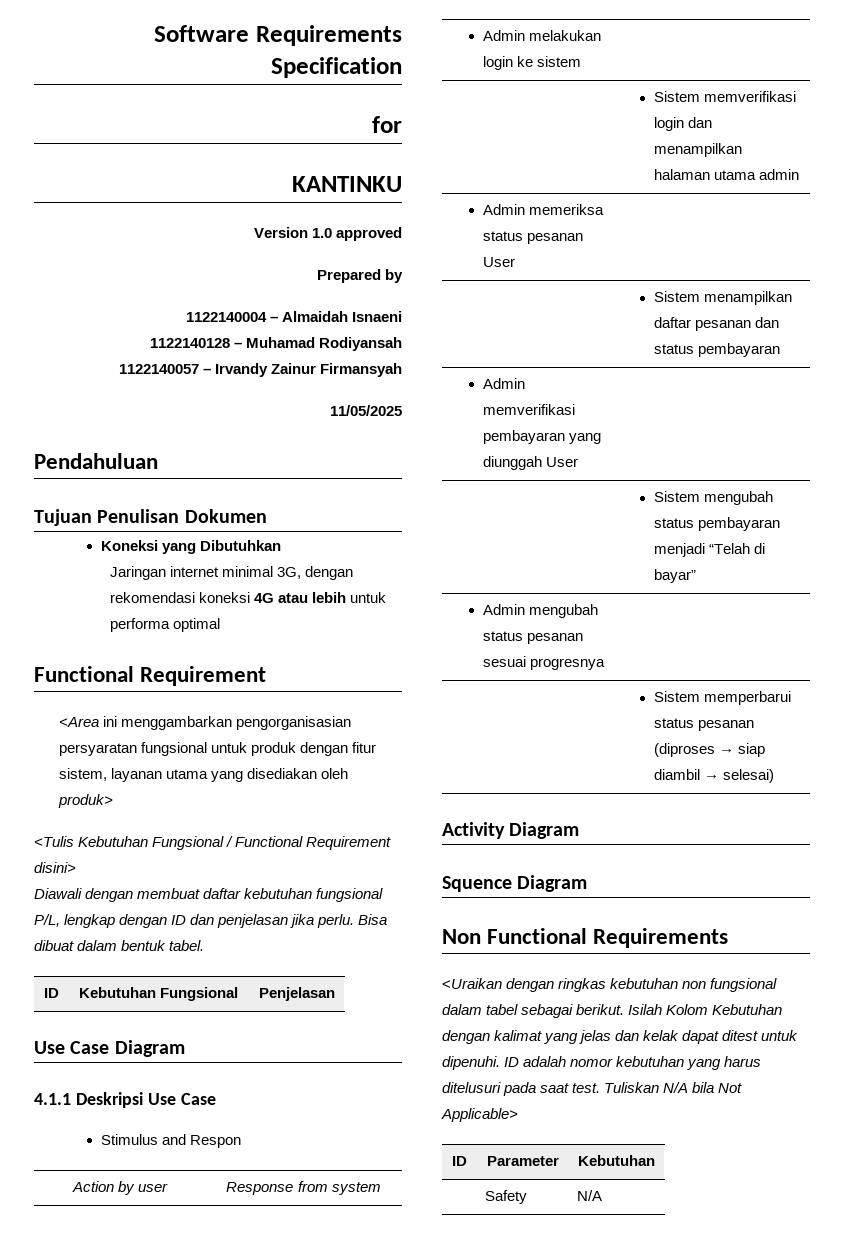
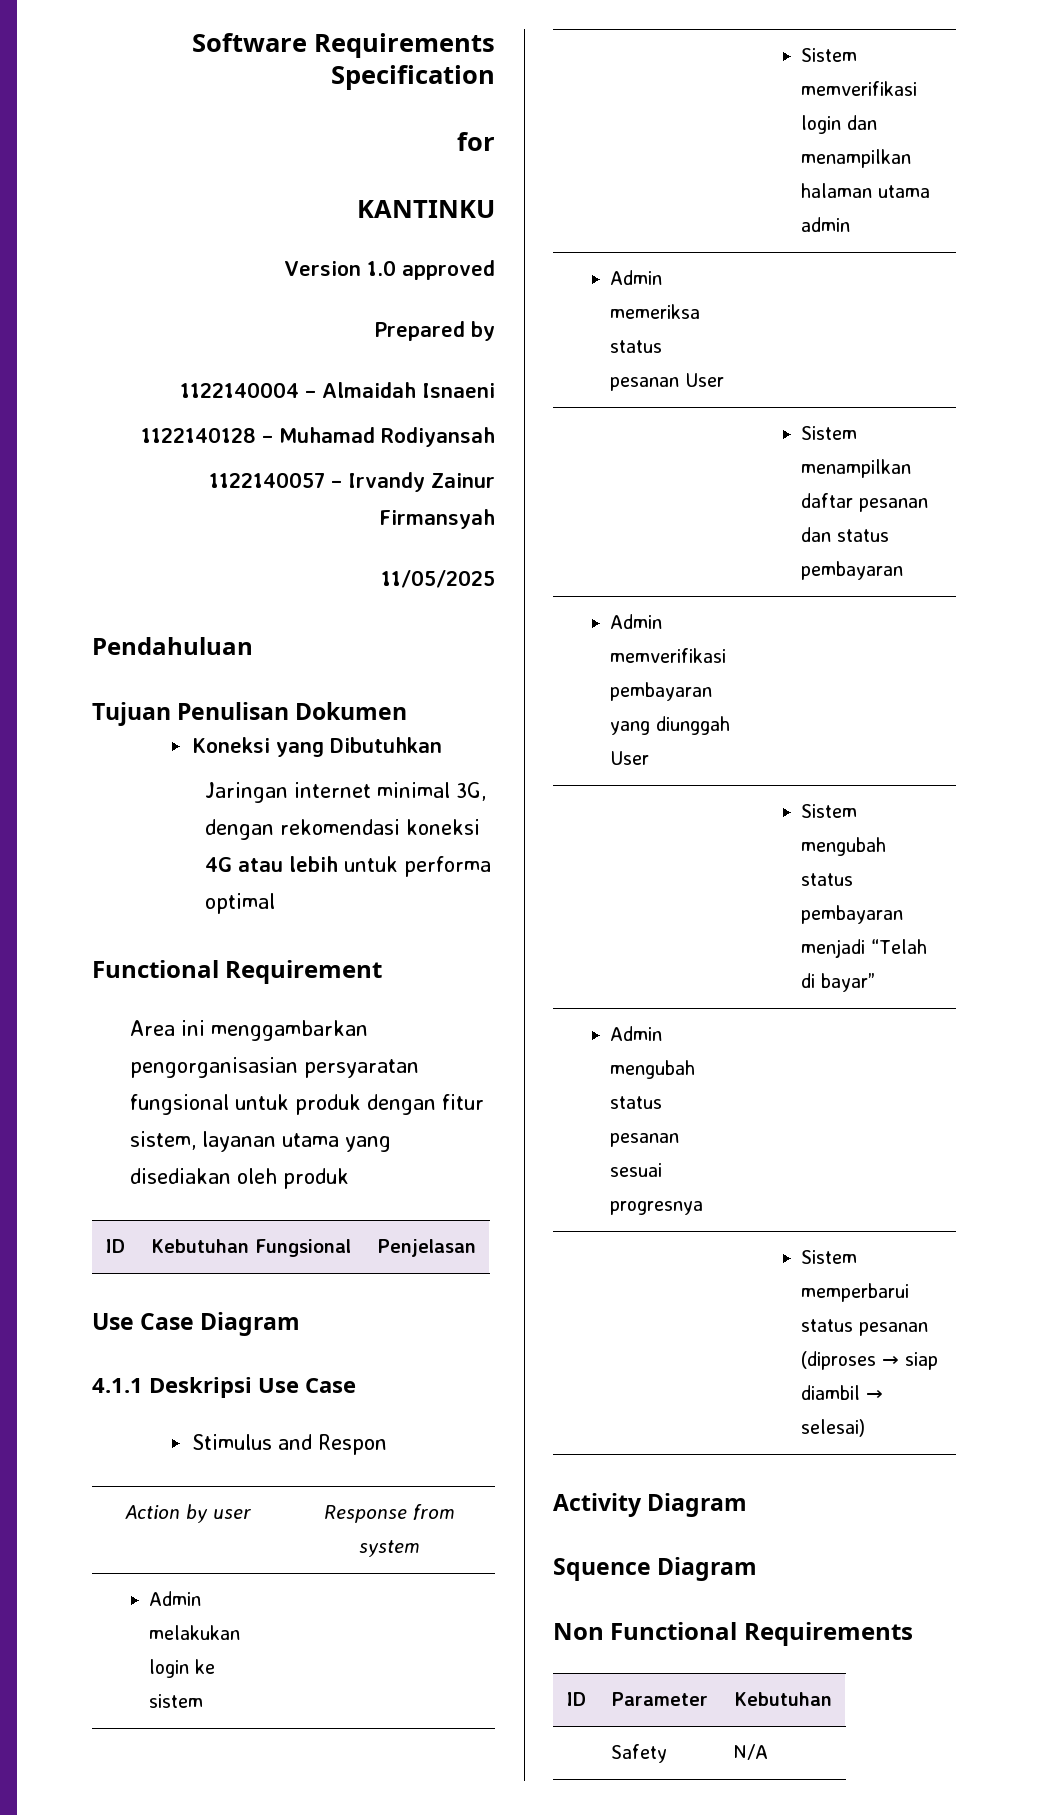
- <Area ini menggambarkan pengorganisasian persyaratan fungsional untuk produk dengan fitur sistem, layanan utama yang disediakan oleh produk>
- <Tulis Kebutuhan Fungsional / Functional Requirement disini>
- Diawali dengan membuat daftar kebutuhan fungsional P/L, lengkap dengan ID dan penjelasan jika perlu. Bisa dibuat dalam bentuk tabel.
+ Area ini menggambarkan pengorganisasian persyaratan fungsional untuk produk dengan fitur sistem, layanan utama yang disediakan oleh produk
- <Uraikan dengan ringkas kebutuhan non fungsional dalam tabel sebagai berikut. Isilah Kolom Kebutuhan dengan kalimat yang jelas dan kelak dapat ditest untuk dipenuhi. ID adalah nomor kebutuhan yang harus ditelusuri pada saat test. Tuliskan N/A bila Not Applicable>

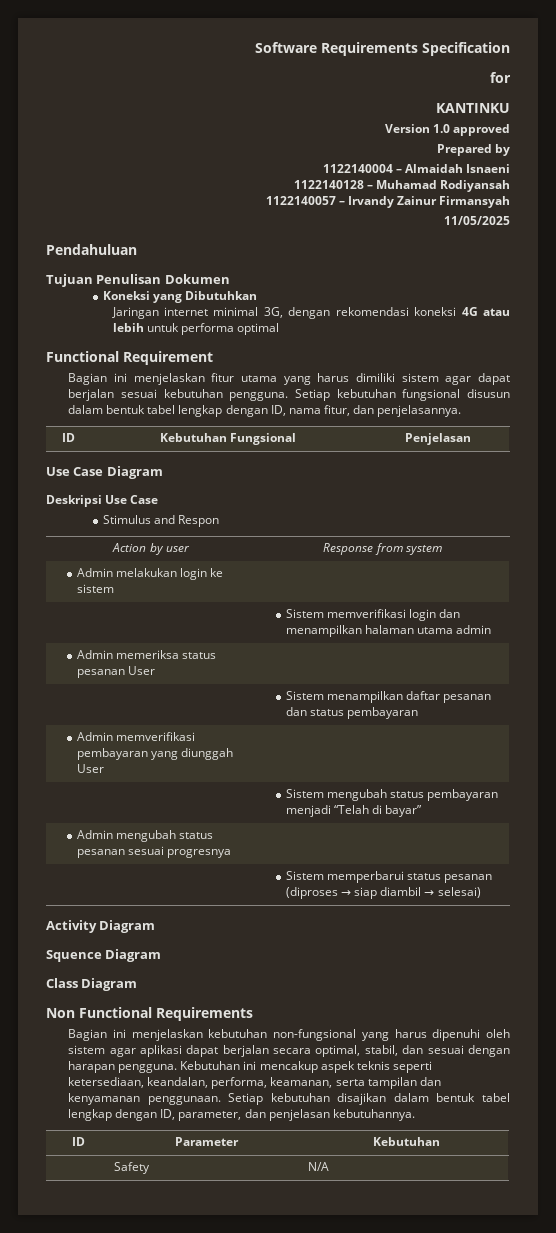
- Area ini menggambarkan pengorganisasian persyaratan fungsional untuk produk dengan fitur sistem, layanan utama yang disediakan oleh produk
+ Bagian ini menjelaskan fitur utama yang harus dimiliki sistem agar dapat berjalan sesuai kebutuhan pengguna. Setiap kebutuhan fungsional disusun dalam bentuk tabel lengkap dengan ID, nama fitur, dan penjelasannya.
- 4.1.1 Deskripsi Use Case
+ Deskripsi Use Case
+ Class Diagram
+ Bagian ini menjelaskan kebutuhan non-fungsional yang harus dipenuhi oleh sistem agar aplikasi dapat berjalan secara optimal, stabil, dan sesuai dengan harapan pengguna. Kebutuhan ini mencakup aspek teknis seperti ketersediaan, keandalan, performa, keamanan, serta tampilan dan kenyamanan penggunaan. Setiap kebutuhan disajikan dalam bentuk tabel lengkap dengan ID, parameter, dan penjelasan kebutuhannya.

